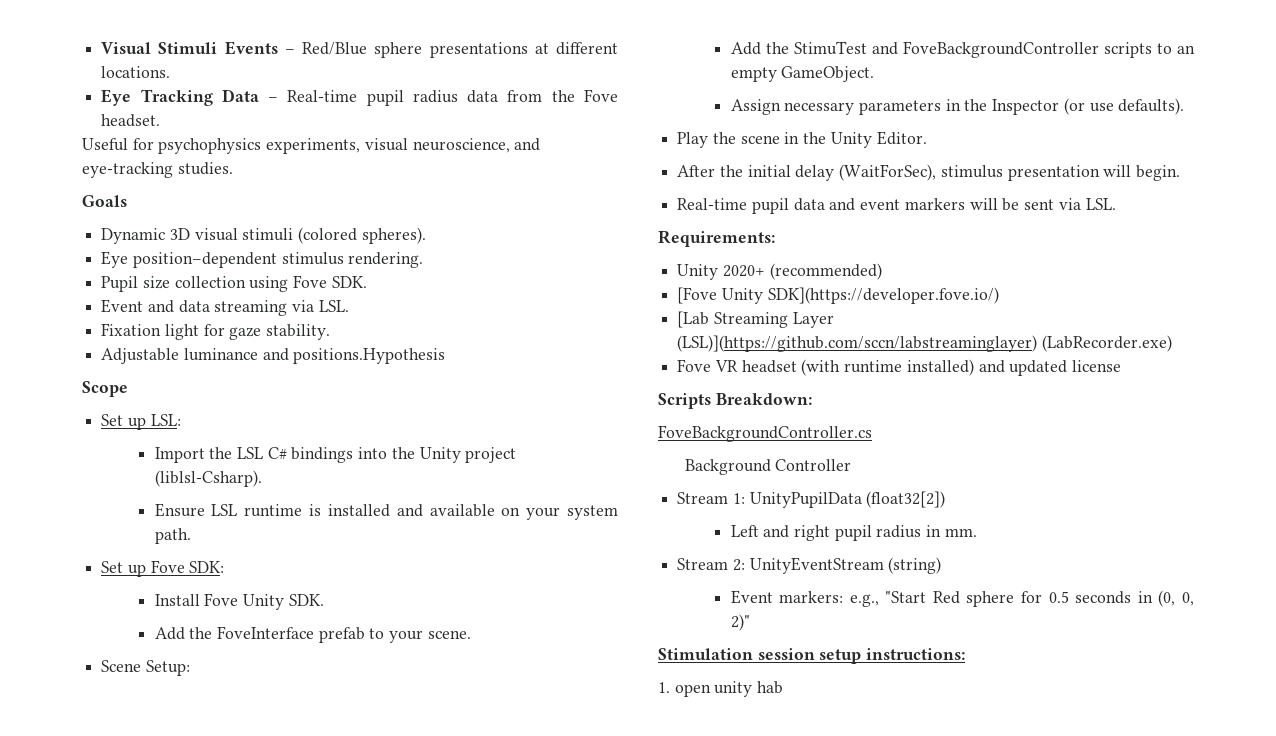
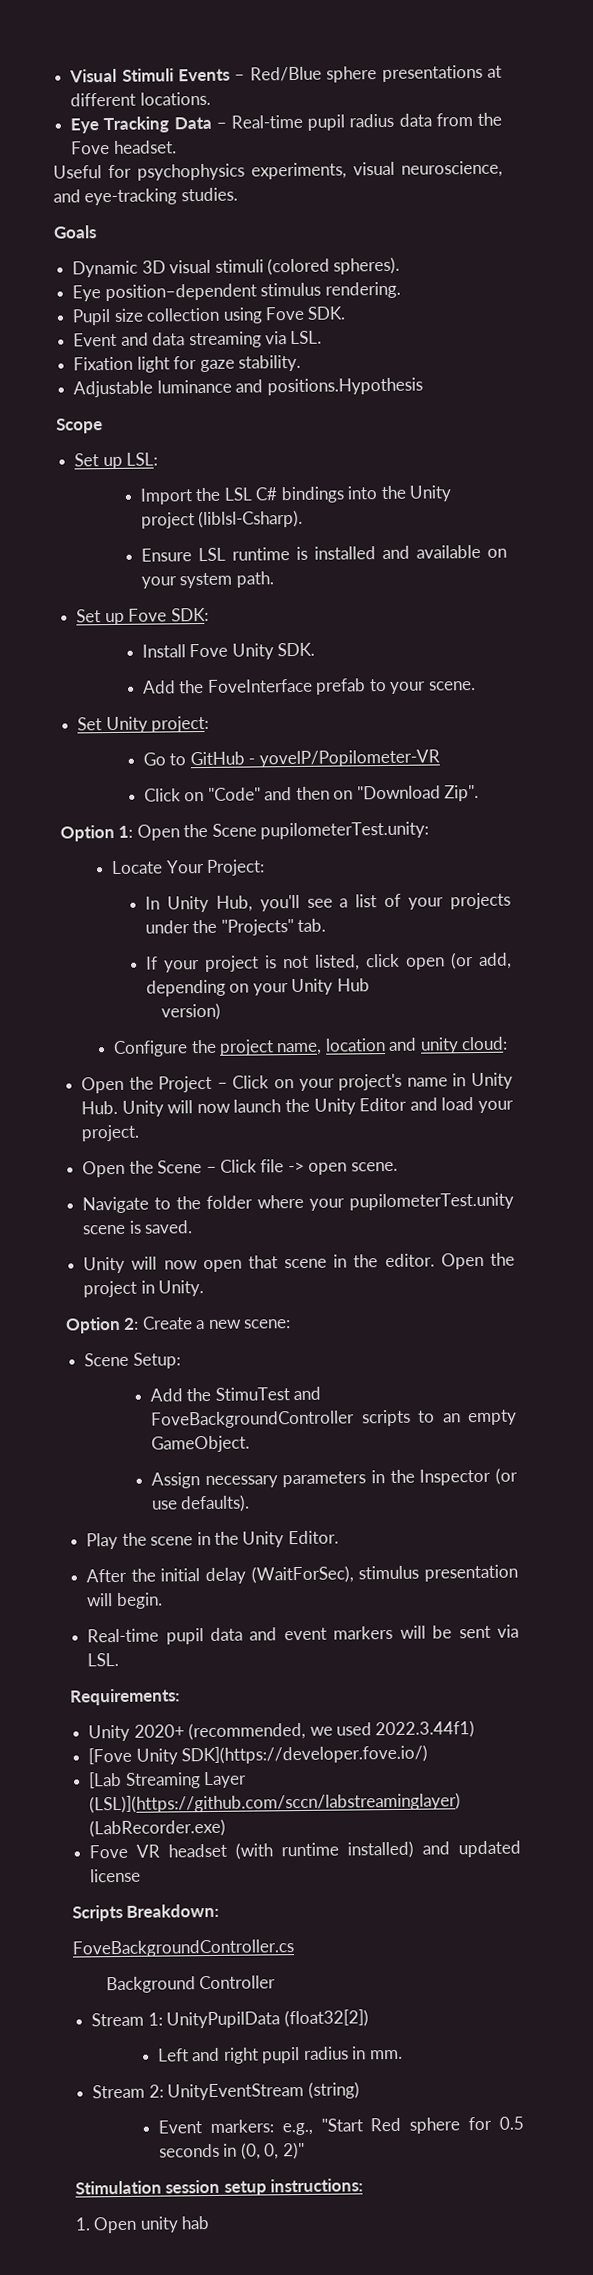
+ Set Unity project:
+ Go to GitHub - yovelP/Popilometer-VR
+ Click on "Code" and then on "Download Zip".
+ Option 1: Open the Scene pupilometerTest.unity:
+ Locate Your Project:
+ In Unity Hub, you'll see a list of your projects under the "Projects" tab.
+ If your project is not listed, click open (or add, depending on your Unity Hub
+ version)
+ Configure the project name, location and unity cloud:
+ Open the Project – Click on your project's name in Unity Hub. Unity will now launch the Unity Editor and load your project.
+ Open the Scene – Click file -> open scene.
+ Navigate to the folder where your pupilometerTest.unity scene is saved.
+ Unity will now open that scene in the editor. Open the project in Unity.
+ Option 2: Create a new scene:
- Unity 2020+ (recommended)
+ Unity 2020+ (recommended, we used 2022.3.44f1)
- 1. open unity hab
+ 1. Open unity hab

